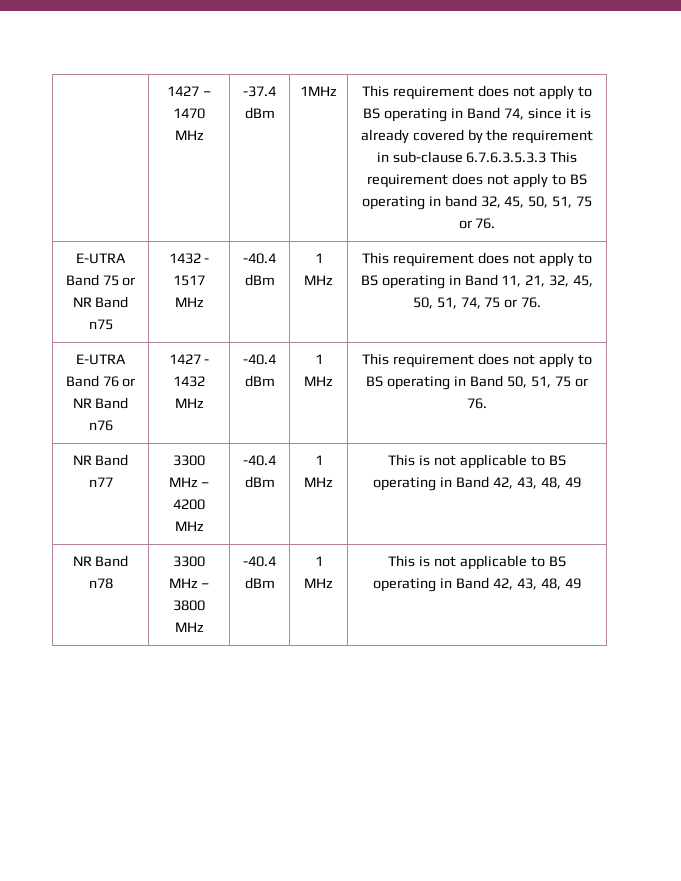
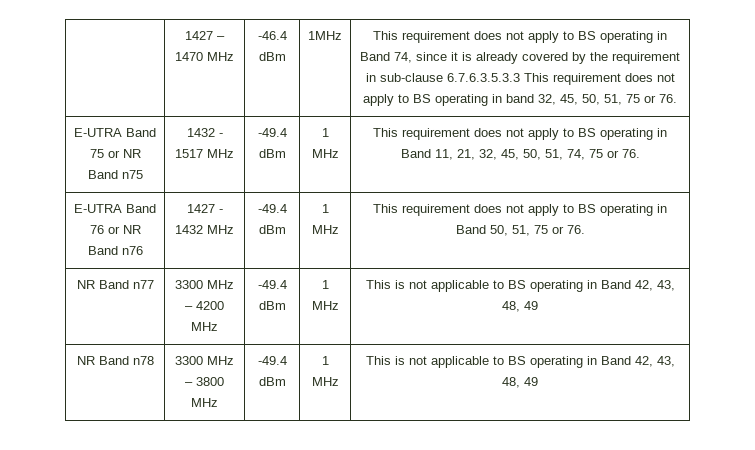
- -37.4 dBm
+ -46.4 dBm
- E-UTRA Band 75 or NR Band n75 | 1432 - 1517 MHz | -40.4 dBm | 1 MHz | This requirement does not apply to BS operating in Band 11, 21, 32, 45, 50, 51, 74, 75 or 76.
+ E-UTRA Band 75 or NR Band n75 | 1432 - 1517 MHz | -49.4 dBm | 1 MHz | This requirement does not apply to BS operating in Band 11, 21, 32, 45, 50, 51, 74, 75 or 76.
- E-UTRA Band 76 or NR Band n76 | 1427 - 1432 MHz | -40.4 dBm | 1 MHz | This requirement does not apply to BS operating in Band 50, 51, 75 or 76.
+ E-UTRA Band 76 or NR Band n76 | 1427 - 1432 MHz | -49.4 dBm | 1 MHz | This requirement does not apply to BS operating in Band 50, 51, 75 or 76.
- NR Band n77 | 3300 MHz – 4200 MHz | -40.4 dBm | 1 MHz | This is not applicable to BS operating in Band 42, 43, 48, 49
+ NR Band n77 | 3300 MHz – 4200 MHz | -49.4 dBm | 1 MHz | This is not applicable to BS operating in Band 42, 43, 48, 49
- NR Band n78 | 3300 MHz – 3800 MHz | -40.4 dBm | 1 MHz | This is not applicable to BS operating in Band 42, 43, 48, 49
+ NR Band n78 | 3300 MHz – 3800 MHz | -49.4 dBm | 1 MHz | This is not applicable to BS operating in Band 42, 43, 48, 49

